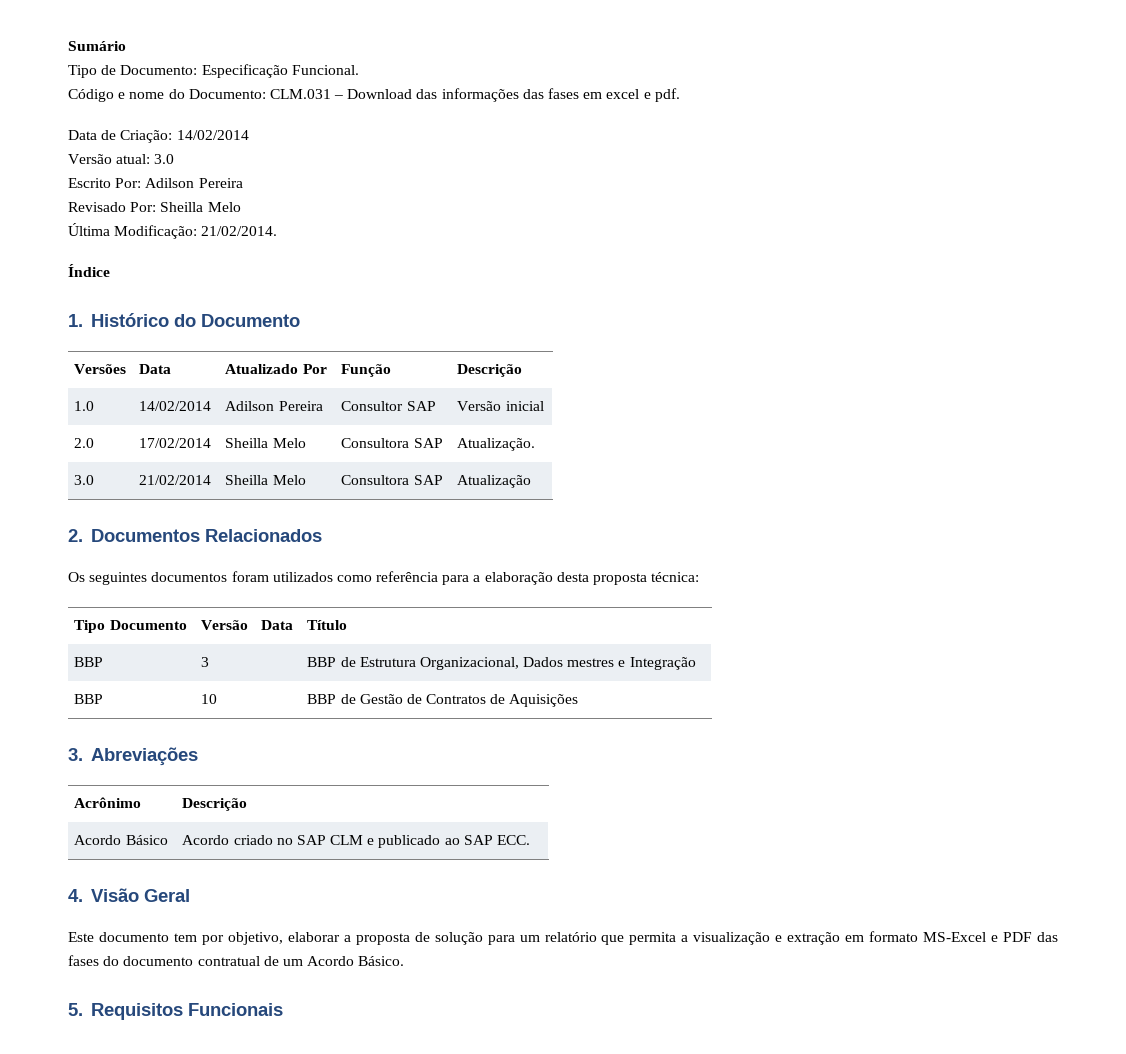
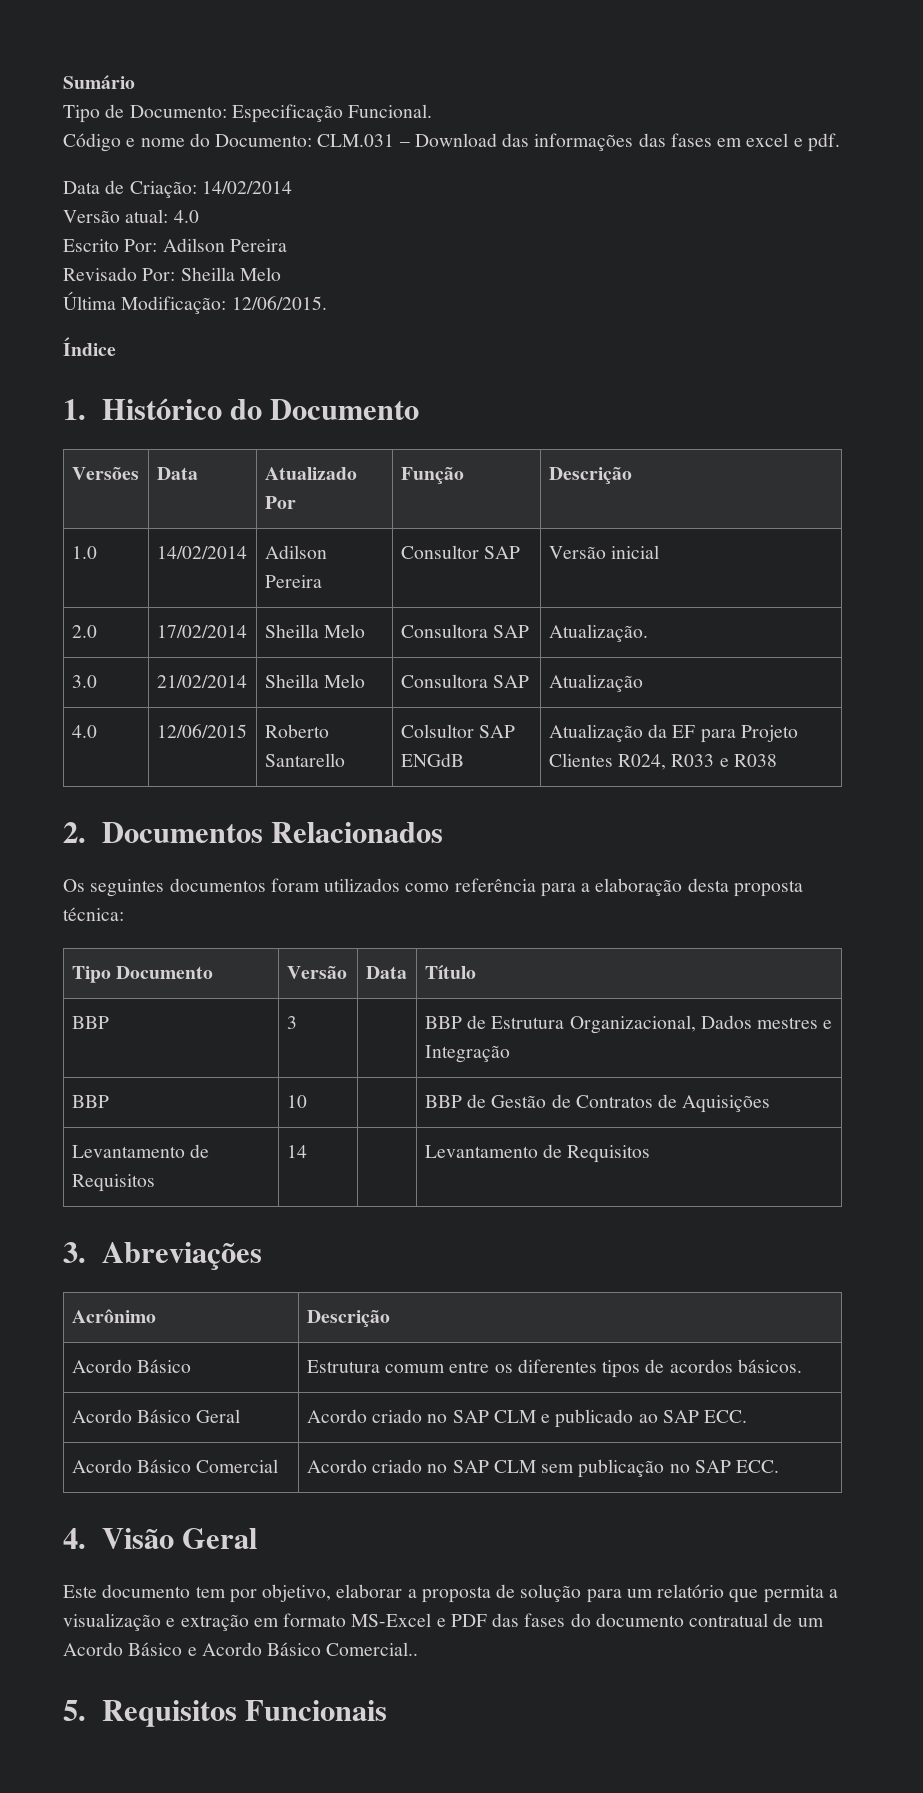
- Versão atual: 3.0
+ Versão atual: 4.0
- Última Modificação: 21/02/2014.
+ Última Modificação: 12/06/2015.
+ 4.0 | 12/06/2015 | Roberto Santarello | Colsultor SAP ENGdB | Atualização da EF para Projeto Clientes R024, R033 e R038
+ Levantamento de Requisitos | 14 | | Levantamento de Requisitos
- Acordo Básico | Acordo criado no SAP CLM e publicado ao SAP ECC.
+ Acordo Básico | Estrutura comum entre os diferentes tipos de acordos básicos.
+ Acordo Básico Geral | Acordo criado no SAP CLM e publicado ao SAP ECC.
+ Acordo Básico Comercial | Acordo criado no SAP CLM sem publicação no SAP ECC.
- Este documento tem por objetivo, elaborar a proposta de solução para um relatório que permita a visualização e extração em formato MS-Excel e PDF das fases do documento contratual de um Acordo Básico.
+ Este documento tem por objetivo, elaborar a proposta de solução para um relatório que permita a visualização e extração em formato MS-Excel e PDF das fases do documento contratual de um Acordo Básico e Acordo Básico Comercial..

